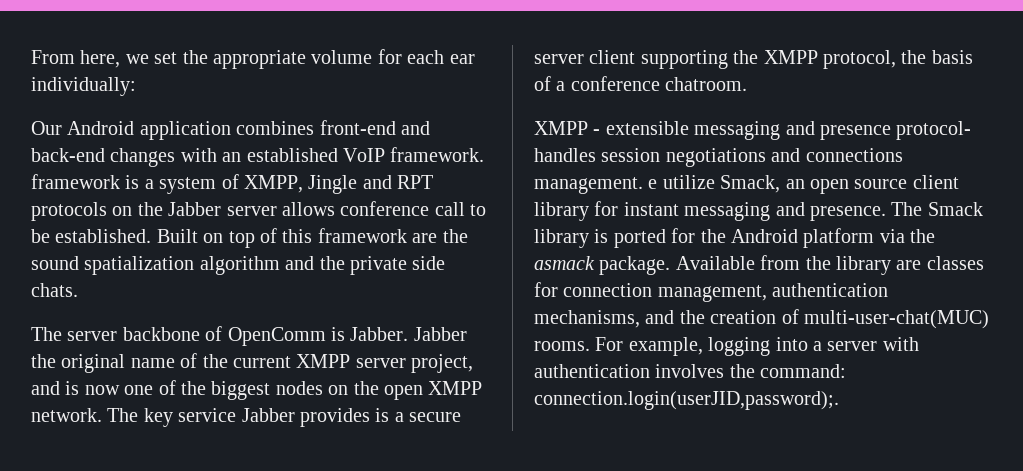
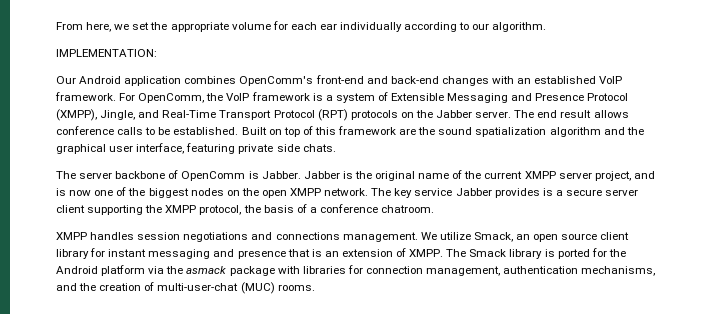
- From here, we set the appropriate volume for each ear individually:
+ From here, we set the appropriate volume for each ear individually according to our algorithm.
+ IMPLEMENTATION:
- Our Android application combines front-end and back-end changes with an established VoIP framework. framework is a system of XMPP, Jingle and RPT protocols on the Jabber server allows conference call to be established.
+ Our Android application combines OpenComm's front-end and back-end changes with an established VoIP framework. For OpenComm, the VoIP framework is a system of Extensible Messaging and Presence Protocol (XMPP), Jingle, and Real-Time Transport Protocol (RPT) protocols on the Jabber server. The end result allows conference calls to be established.
- Built on top of this framework are the sound spatialization algorithm and the private side chats.
+ Built on top of this framework are the sound spatialization algorithm and the graphical user interface, featuring private side chats.
- Jabber the original name of the current XMPP server project, and is now one of the biggest nodes on the open XMPP network.
+ Jabber is the original name of the current XMPP server project, and is now one of the biggest nodes on the open XMPP network.
- XMPP - extensible messaging and presence protocol- handles session negotiations and connections management. e utilize Smack, an open source client library for instant messaging and presence.
+ XMPP handles session negotiations and connections management. We utilize Smack, an open source client library for instant messaging and presence that is an extension of XMPP.
- The Smack library is ported for the Android platform via the asmack package. Available from the library are classes for connection management, authentication mechanisms, and the creation of multi-user-chat(MUC) rooms. For example, logging into a server with authentication involves the command: connection.login(userJID,password);.
+ The Smack library is ported for the Android platform via the asmack package with libraries for connection management, authentication mechanisms, and the creation of multi-user-chat (MUC) rooms.

